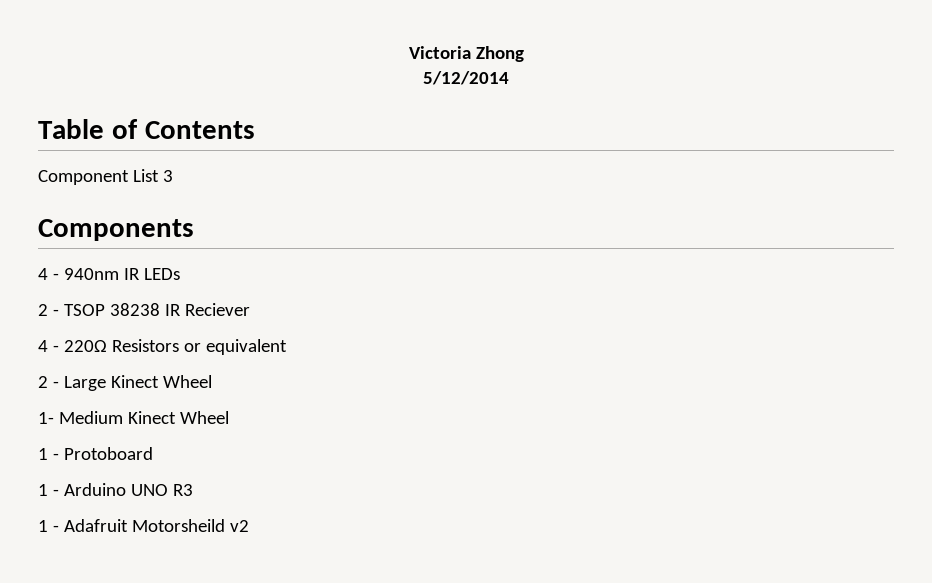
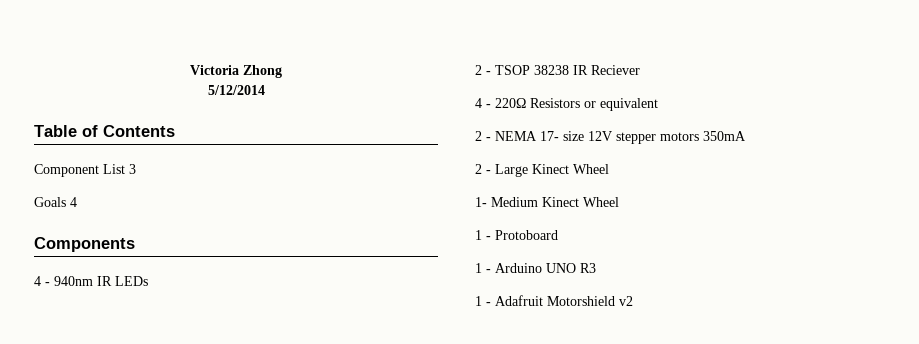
+ Goals 4
+ 2 - NEMA 17- size 12V stepper motors 350mA
- 1 - Adafruit Motorsheild v2
+ 1 - Adafruit Motorshield v2

